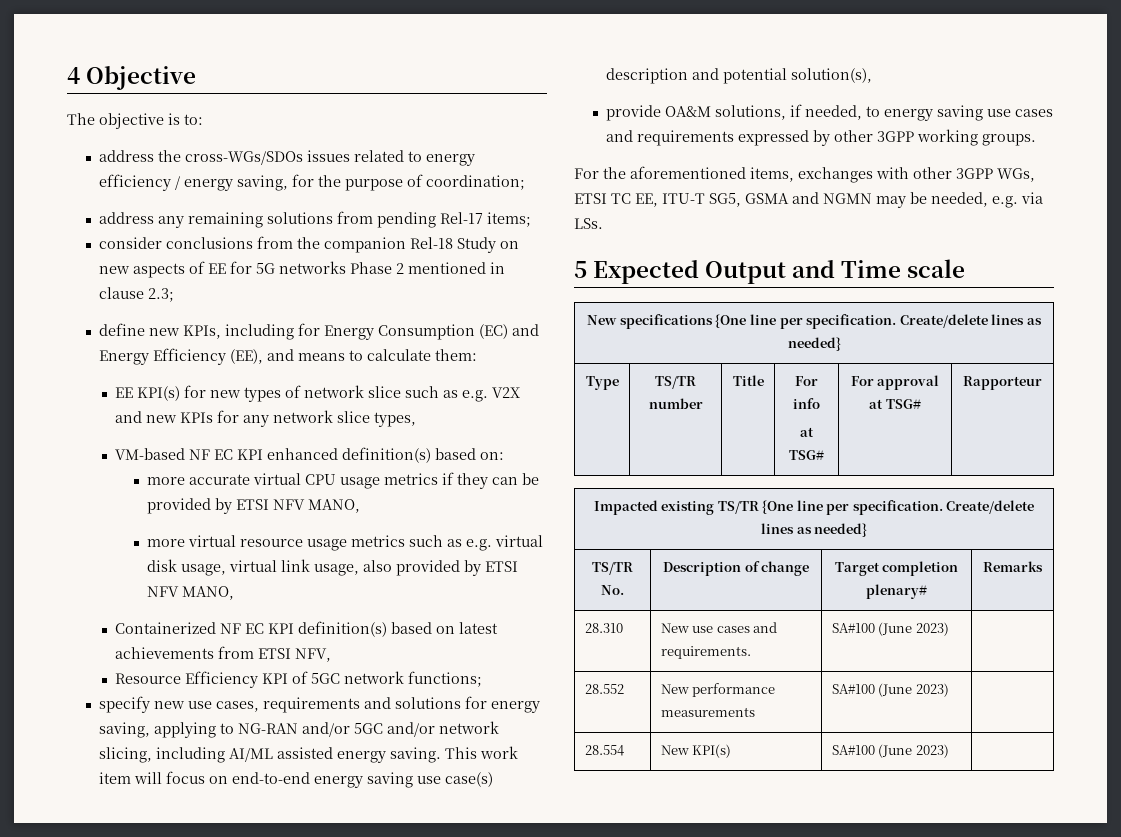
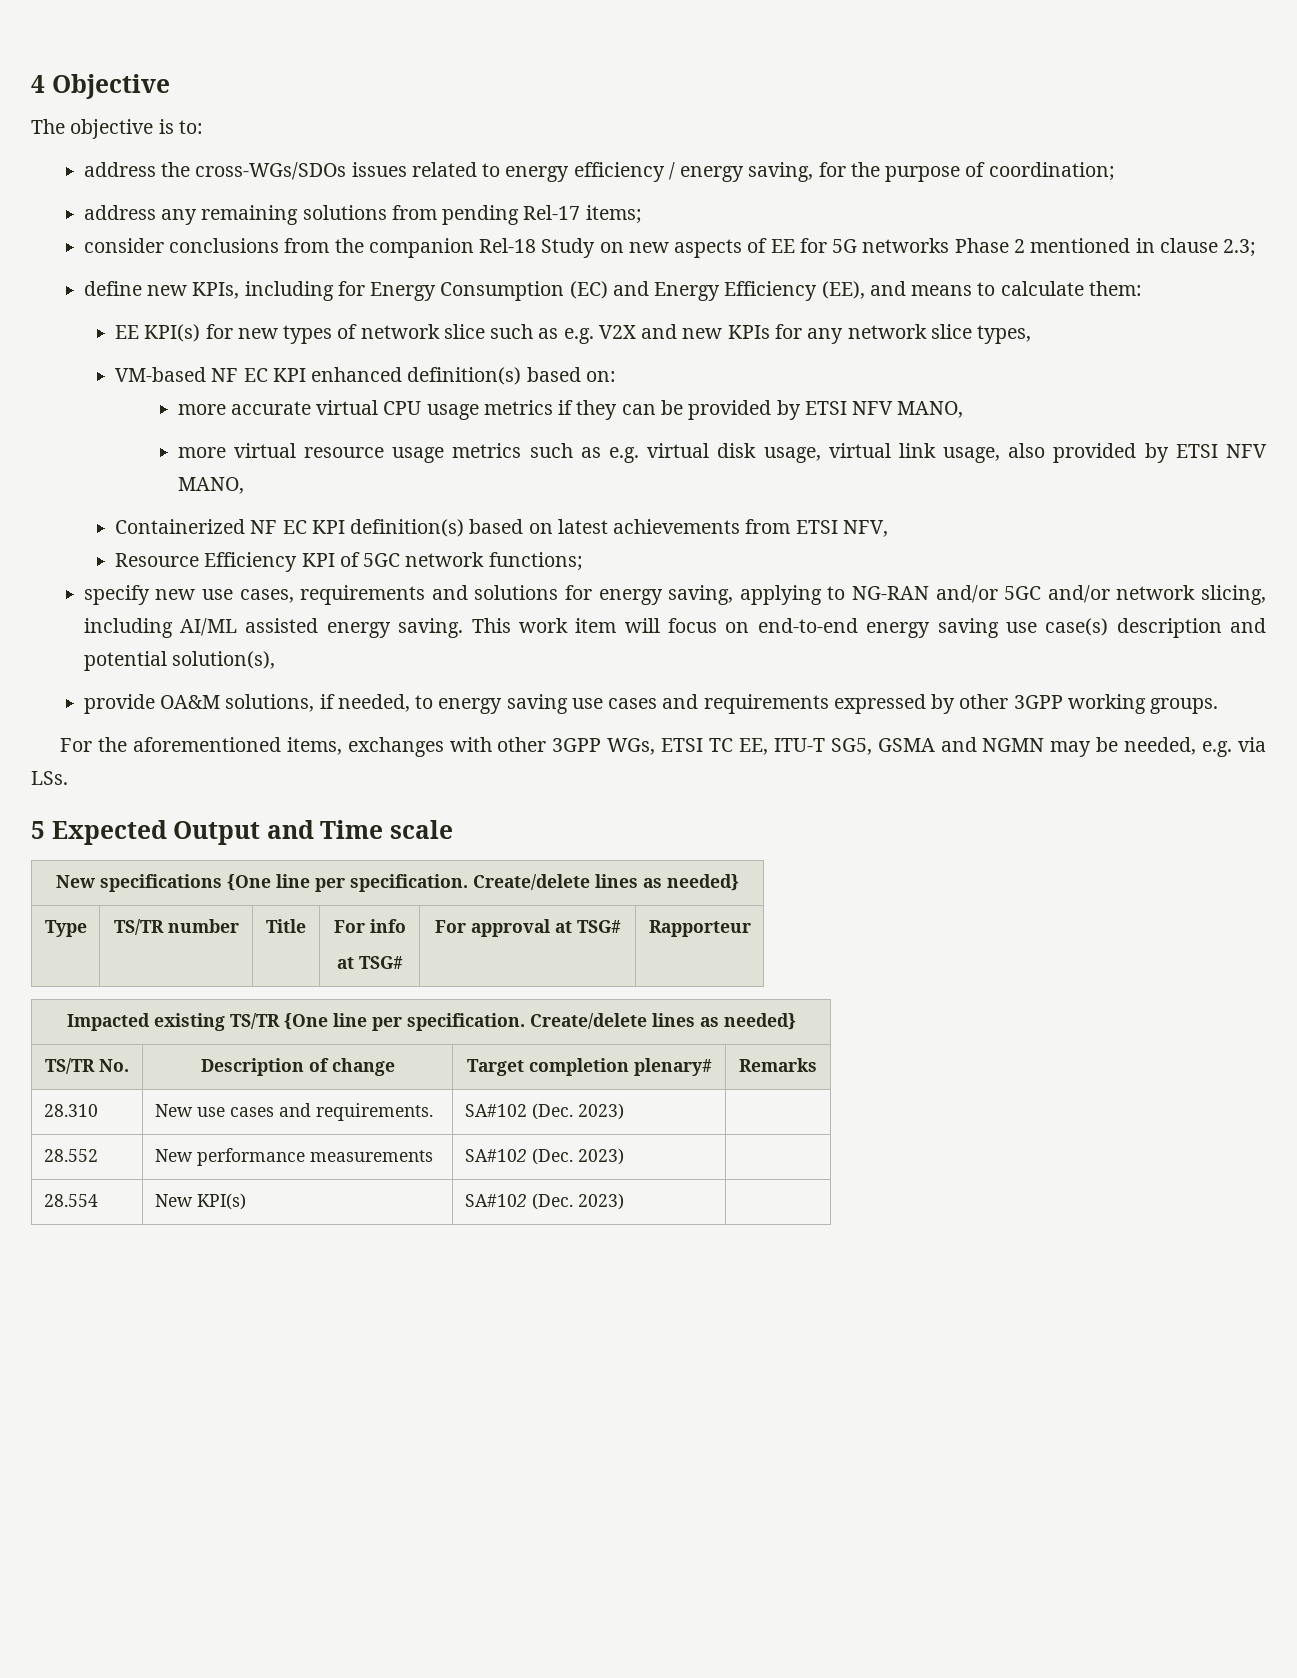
- 28.310 | New use cases and requirements. | SA#100 (June 2023) |
+ 28.310 | New use cases and requirements. | SA#102 (Dec. 2023) |
- 28.552 | New performance measurements | SA#100 (June 2023) |
+ 28.552 | New performance measurements | SA#102 (Dec. 2023) |
- 28.554 | New KPI(s) | SA#100 (June 2023) |
+ 28.554 | New KPI(s) | SA#102 (Dec. 2023) |

